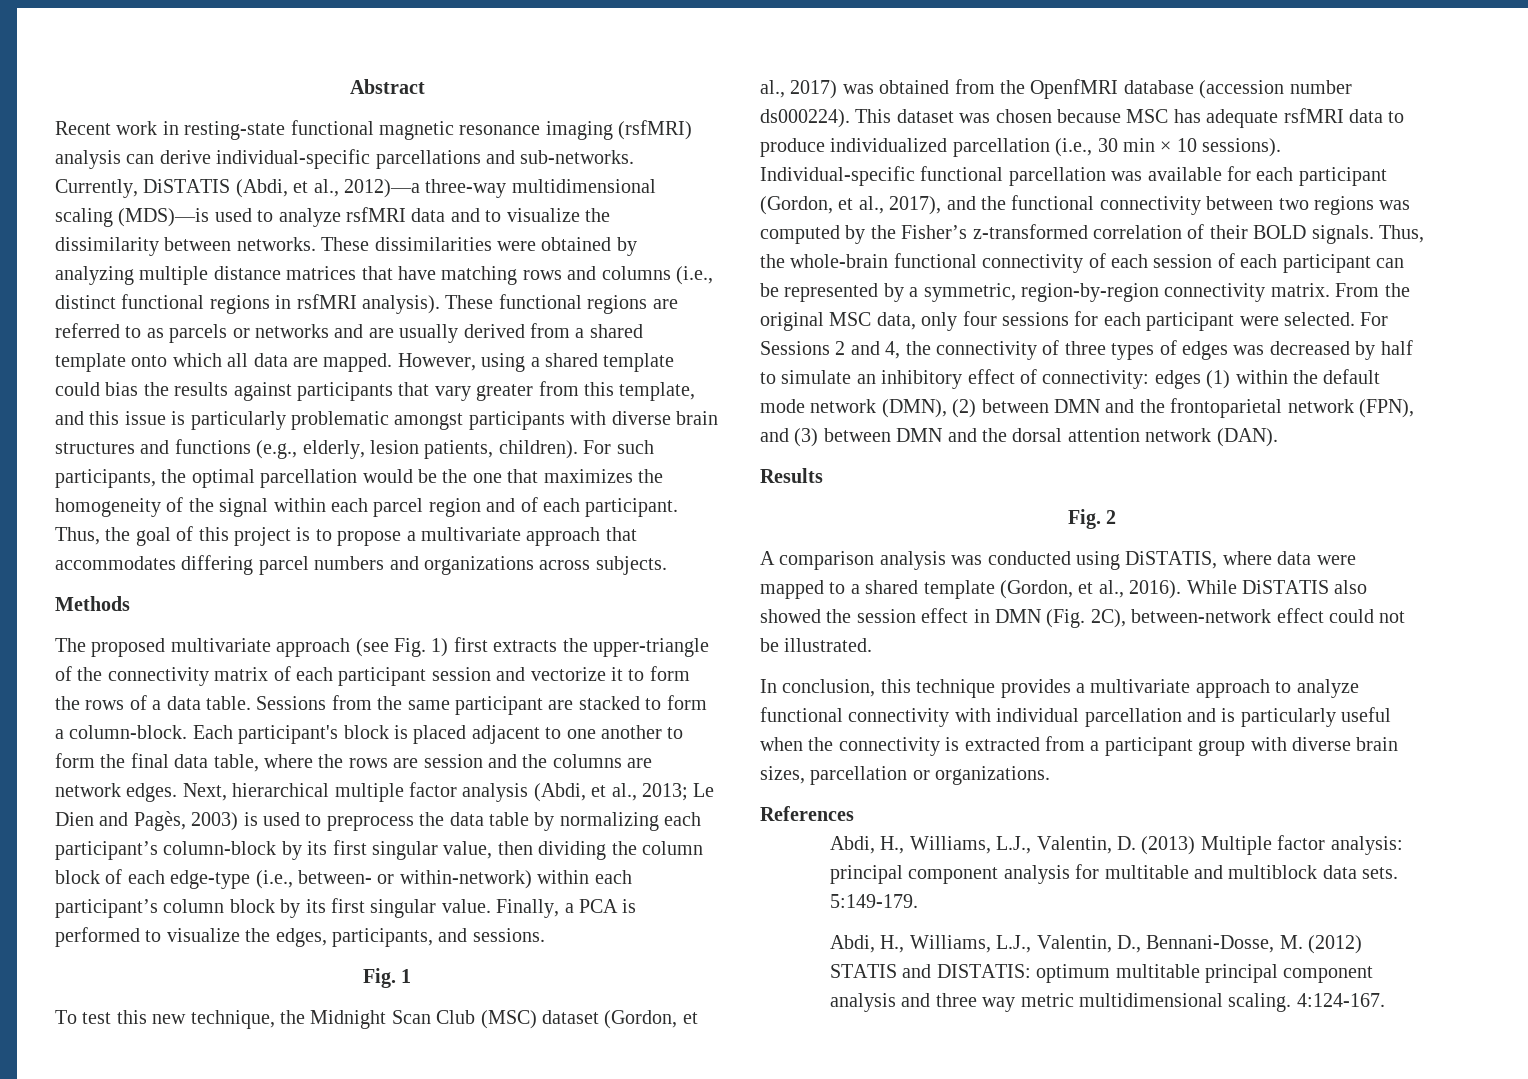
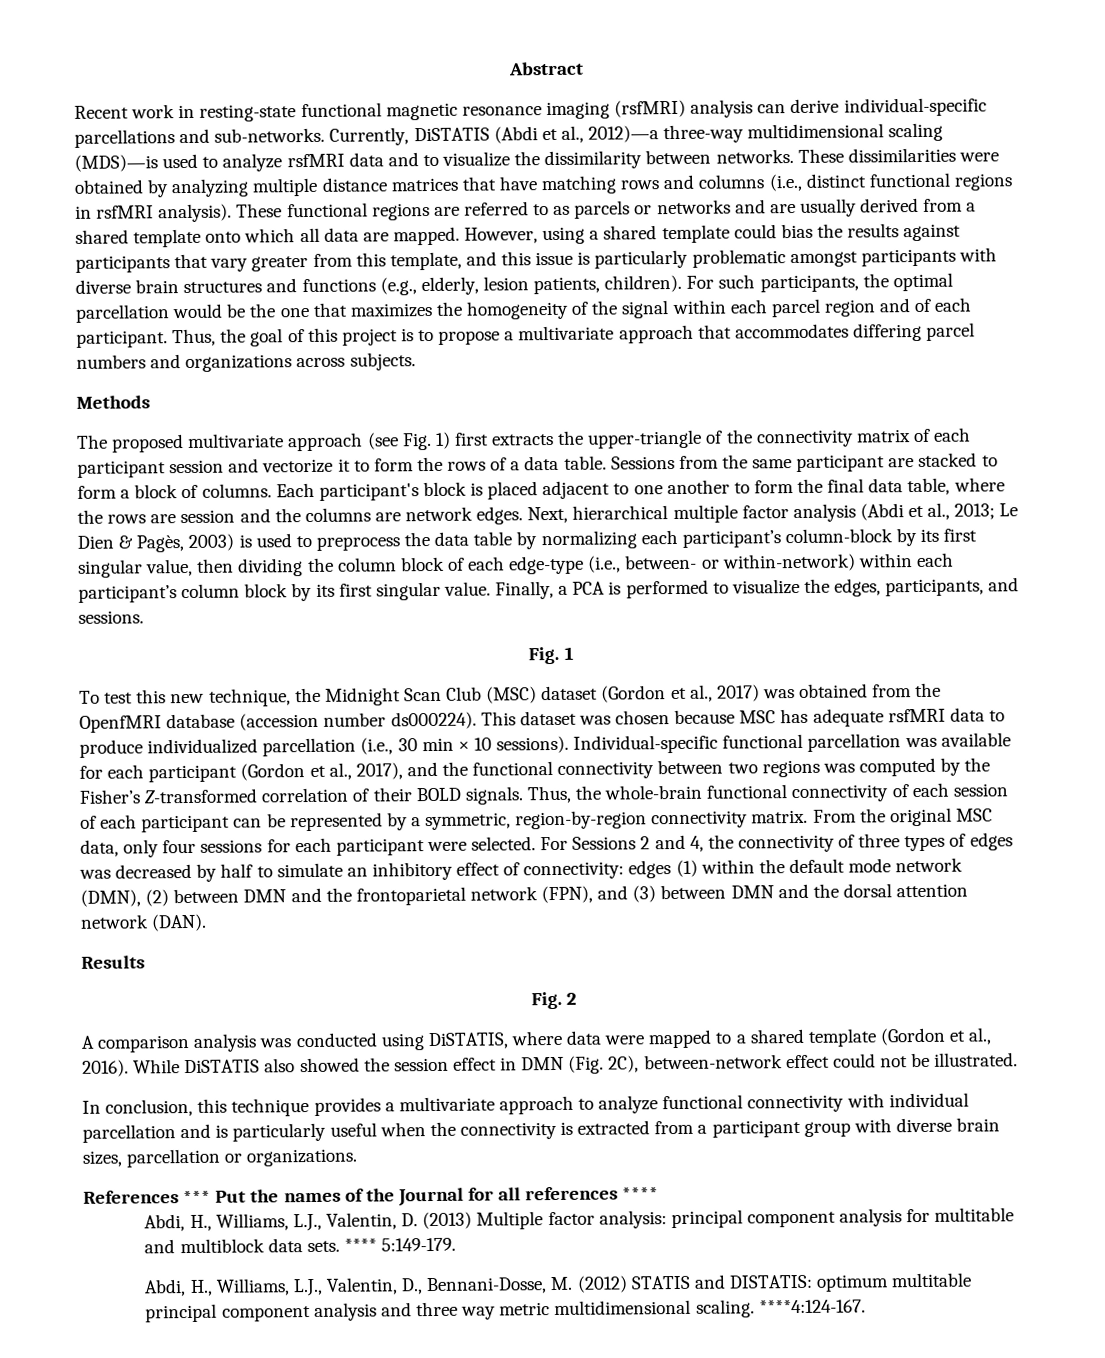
- Currently, DiSTATIS (Abdi, et al., 2012)—a three-way multidimensional scaling (MDS)—is used to analyze rsfMRI data and to visualize the dissimilarity between networks.
+ Currently, DiSTATIS (Abdi et al., 2012)—a three-way multidimensional scaling (MDS)—is used to analyze rsfMRI data and to visualize the dissimilarity between networks.
- Sessions from the same participant are stacked to form a column-block.
+ Sessions from the same participant are stacked to form a block of columns.
- Next, hierarchical multiple factor analysis (Abdi, et al., 2013; Le Dien and Pagès, 2003) is used to preprocess the data table by normalizing each participant’s column-block by its first singular value, then dividing the column block of each edge-type (i.e., between- or within-network) within each participant’s column block by its first singular value.
+ Next, hierarchical multiple factor analysis (Abdi et al., 2013; Le Dien & Pagès, 2003) is used to preprocess the data table by normalizing each participant’s column-block by its first singular value, then dividing the column block of each edge-type (i.e., between- or within-network) within each participant’s column block by its first singular value.
- To test this new technique, the Midnight Scan Club (MSC) dataset (Gordon, et al., 2017) was obtained from the OpenfMRI database (accession number ds000224).
+ To test this new technique, the Midnight Scan Club (MSC) dataset (Gordon et al., 2017) was obtained from the OpenfMRI database (accession number ds000224).
- Individual-specific functional parcellation was available for each participant (Gordon, et al., 2017), and the functional connectivity between two regions was computed by the Fisher’s z-transformed correlation of their BOLD signals.
+ Individual-specific functional parcellation was available for each participant (Gordon et al., 2017), and the functional connectivity between two regions was computed by the Fisher’s Z-transformed correlation of their BOLD signals.
- A comparison analysis was conducted using DiSTATIS, where data were mapped to a shared template (Gordon, et al., 2016).
+ A comparison analysis was conducted using DiSTATIS, where data were mapped to a shared template (Gordon et al., 2016).
- References
+ References *** Put the names of the Journal for all references ****
- 5:149-179.
+ **** 5:149-179.
- 4:124-167.
+ ****4:124-167.

